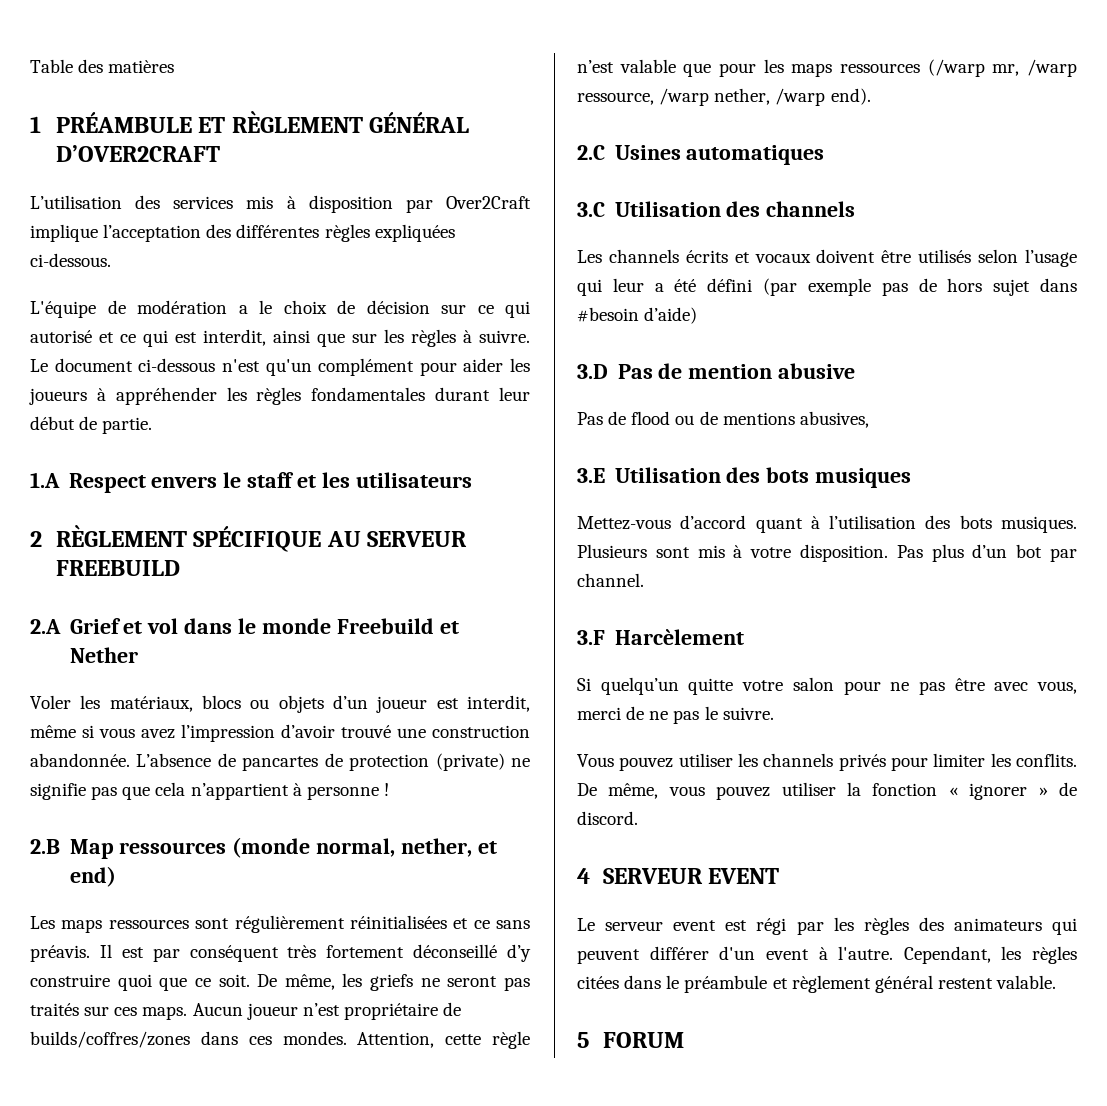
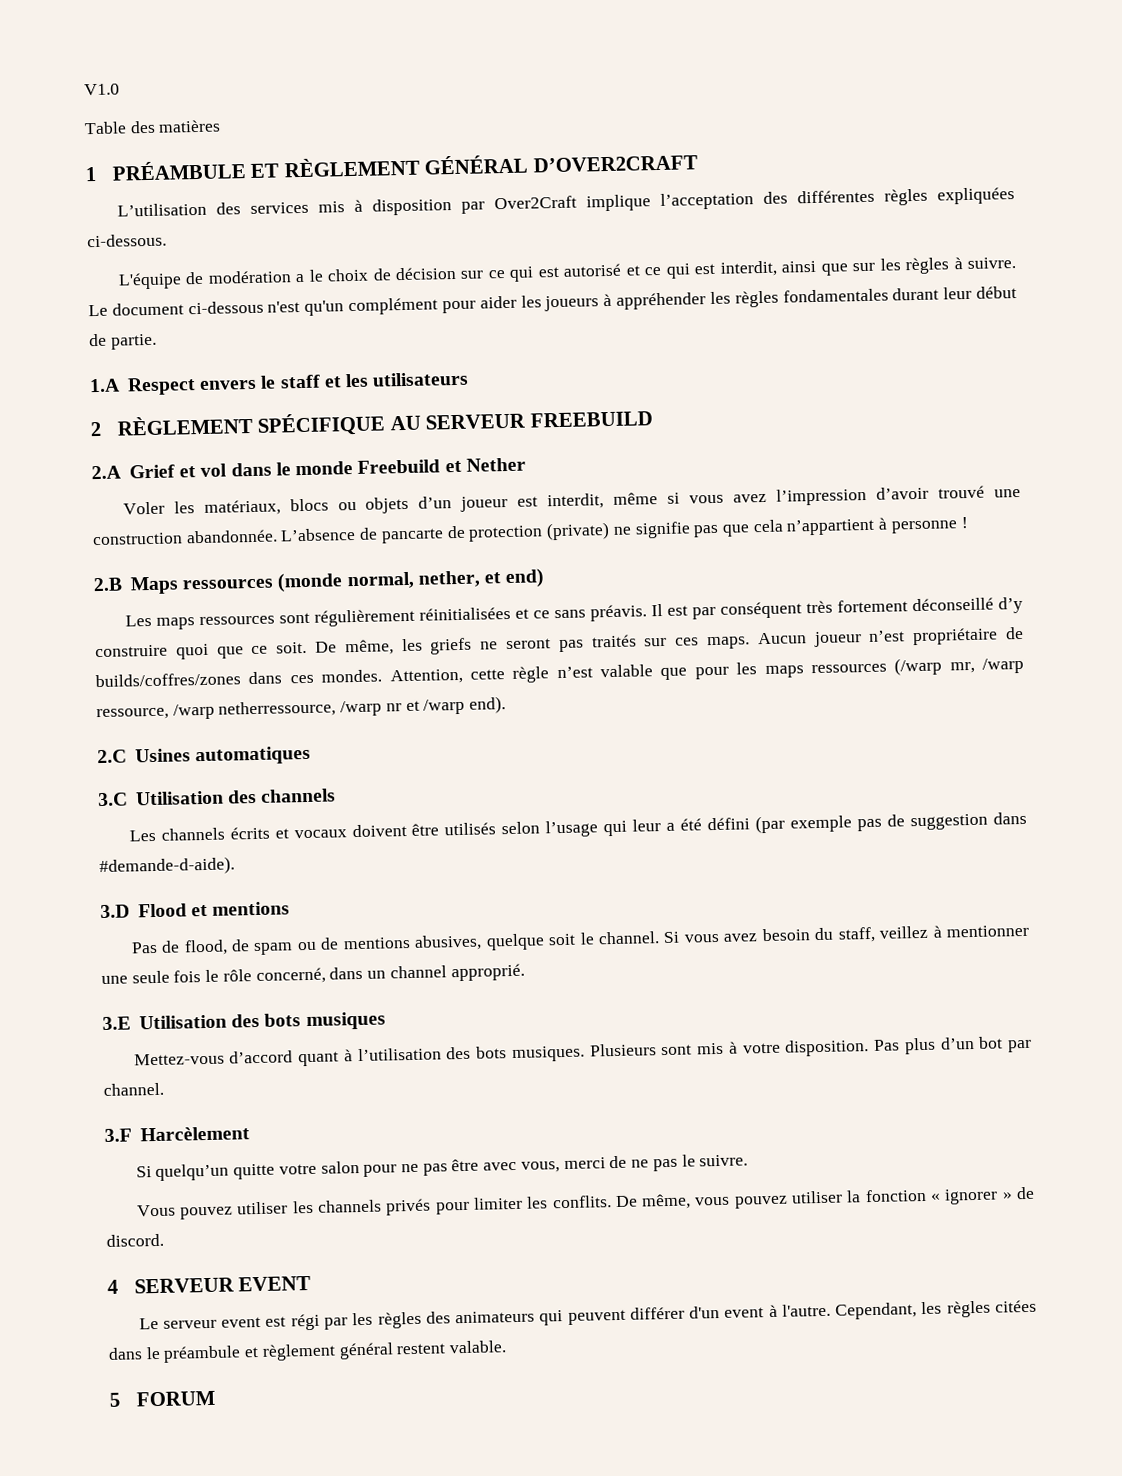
+ V1.0
- L'équipe de modération a le choix de décision sur ce qui autorisé et ce qui est interdit, ainsi que sur les règles à suivre.
+ L'équipe de modération a le choix de décision sur ce qui est autorisé et ce qui est interdit, ainsi que sur les règles à suivre.
- L’absence de pancartes de protection (private) ne signifie pas que cela n’appartient à personne !
+ L’absence de pancarte de protection (private) ne signifie pas que cela n’appartient à personne !
- 2.B Map ressources (monde normal, nether, et end)
+ 2.B Maps ressources (monde normal, nether, et end)
- Attention, cette règle n’est valable que pour les maps ressources (/warp mr, /warp ressource, /warp nether, /warp end).
+ Attention, cette règle n’est valable que pour les maps ressources (/warp mr, /warp ressource, /warp netherressource, /warp nr et /warp end).
- Les channels écrits et vocaux doivent être utilisés selon l’usage qui leur a été défini (par exemple pas de hors sujet dans #besoin d’aide)
- 3.D Pas de mention abusive
- Pas de flood ou de mentions abusives,
+ Les channels écrits et vocaux doivent être utilisés selon l’usage qui leur a été défini (par exemple pas de suggestion dans #demande-d-aide).
+ 3.D Flood et mentions
+ Pas de flood, de spam ou de mentions abusives, quelque soit le channel. Si vous avez besoin du staff, veillez à mentionner une seule fois le rôle concerné, dans un channel approprié.

